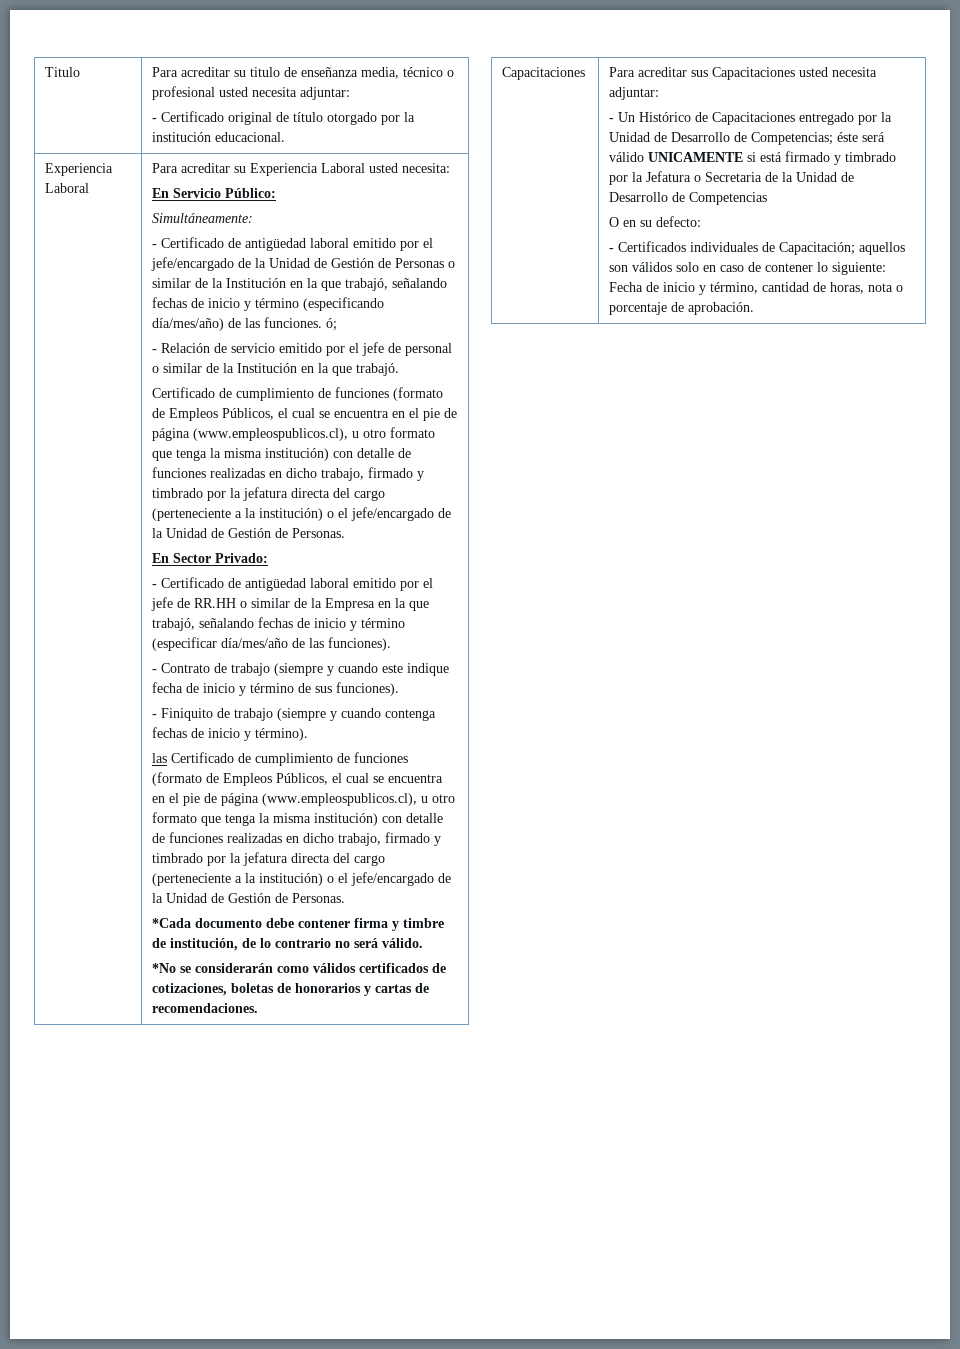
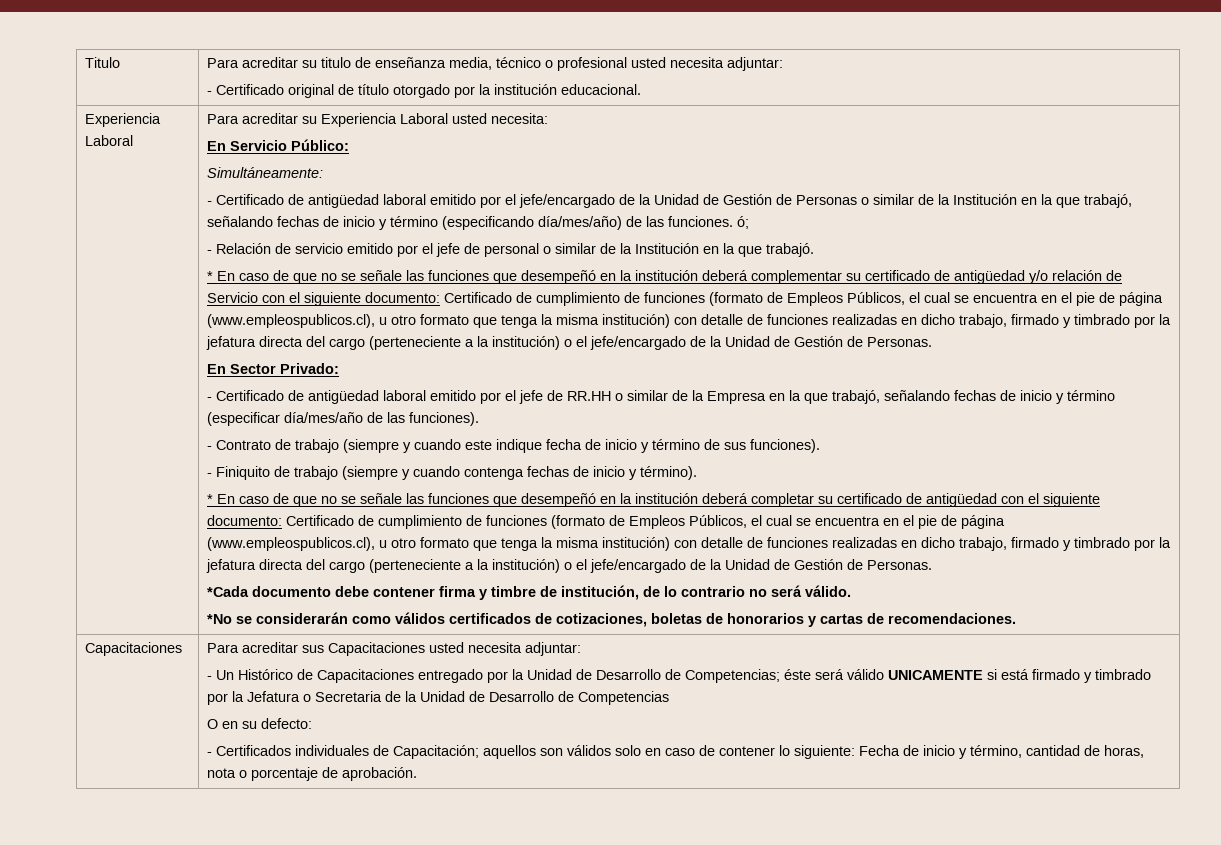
+ * En caso de que no se señale las funciones que desempeñó en la institución deberá complementar su certificado de antigüedad y/o relación de Servicio con el siguiente documento:
- las Certificado de cumplimiento de funciones (formato de Empleos Públicos, el cual se encuentra en el pie de página (www.empleospublicos.cl), u otro formato que tenga la misma institución) con detalle de funciones realizadas en dicho trabajo, firmado y timbrado por la jefatura directa del cargo (perteneciente a la institución) o el jefe/encargado de la Unidad de Gestión de Personas.
+ * En caso de que no se señale las funciones que desempeñó en la institución deberá completar su certificado de antigüedad con el siguiente documento: Certificado de cumplimiento de funciones (formato de Empleos Públicos, el cual se encuentra en el pie de página (www.empleospublicos.cl), u otro formato que tenga la misma institución) con detalle de funciones realizadas en dicho trabajo, firmado y timbrado por la jefatura directa del cargo (perteneciente a la institución) o el jefe/encargado de la Unidad de Gestión de Personas.

